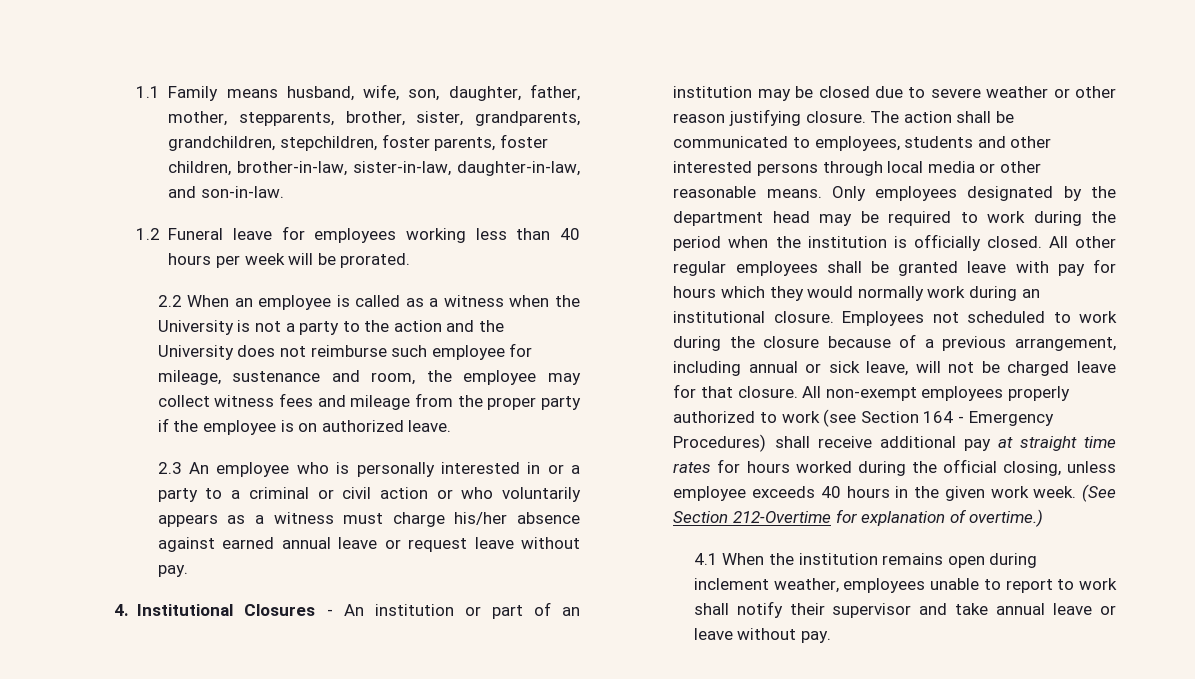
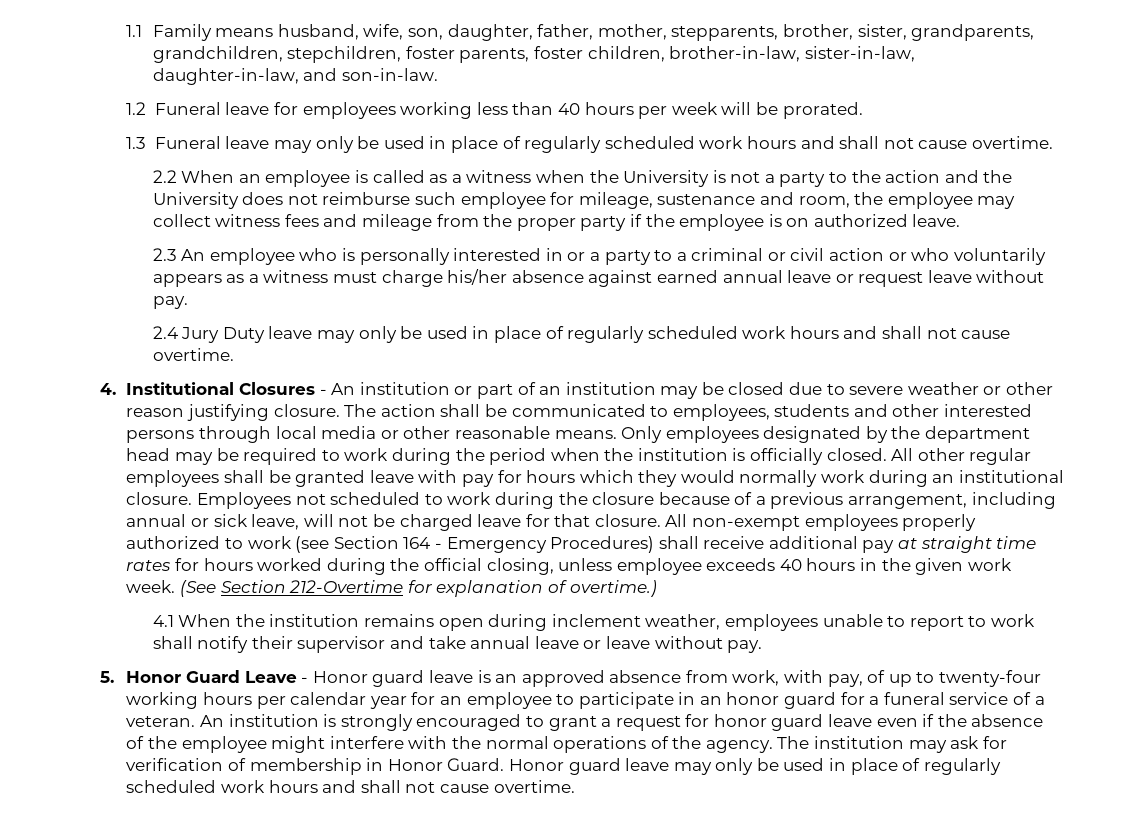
+ 1.3 Funeral leave may only be used in place of regularly scheduled work hours and shall not cause overtime.
+ 2.4 Jury Duty leave may only be used in place of regularly scheduled work hours and shall not cause overtime.
+ 5. Honor Guard Leave - Honor guard leave is an approved absence from work, with pay, of up to twenty-four working hours per calendar year for an employee to participate in an honor guard for a funeral service of a veteran. An institution is strongly encouraged to grant a request for honor guard leave even if the absence of the employee might interfere with the normal operations of the agency. The institution may ask for verification of membership in Honor Guard. Honor guard leave may only be used in place of regularly scheduled work hours and shall not cause overtime.

